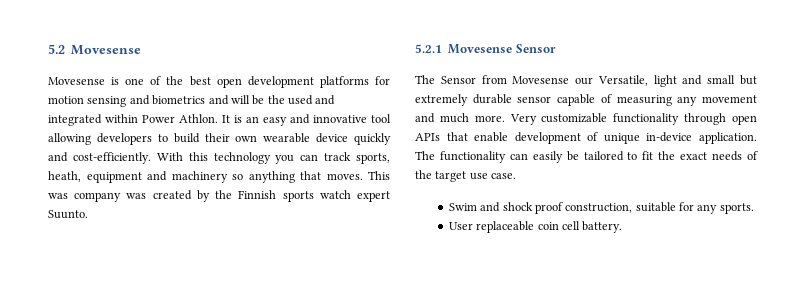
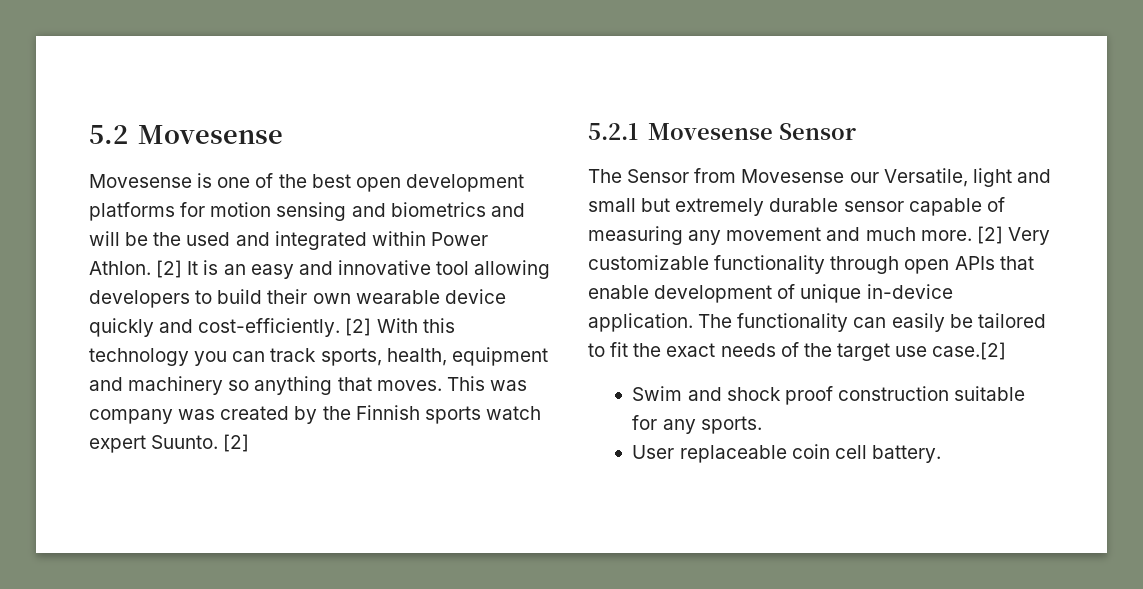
- It is an easy and innovative tool allowing developers to build their own wearable device quickly and cost-efficiently.
+ [2] It is an easy and innovative tool allowing developers to build their own wearable device quickly and cost-efficiently.
- With this technology you can track sports, heath, equipment and machinery so anything that moves.
+ [2] With this technology you can track sports, health, equipment and machinery so anything that moves.
- This was company was created by the Finnish sports watch expert Suunto.
+ This was company was created by the Finnish sports watch expert Suunto. [2]
- Very customizable functionality through open APIs that enable development of unique in-device application.
+ [2] Very customizable functionality through open APIs that enable development of unique in-device application.
- The functionality can easily be tailored to fit the exact needs of the target use case.
+ The functionality can easily be tailored to fit the exact needs of the target use case.[2]
- Swim and shock proof construction, suitable for any sports.
+ Swim and shock proof construction suitable for any sports.

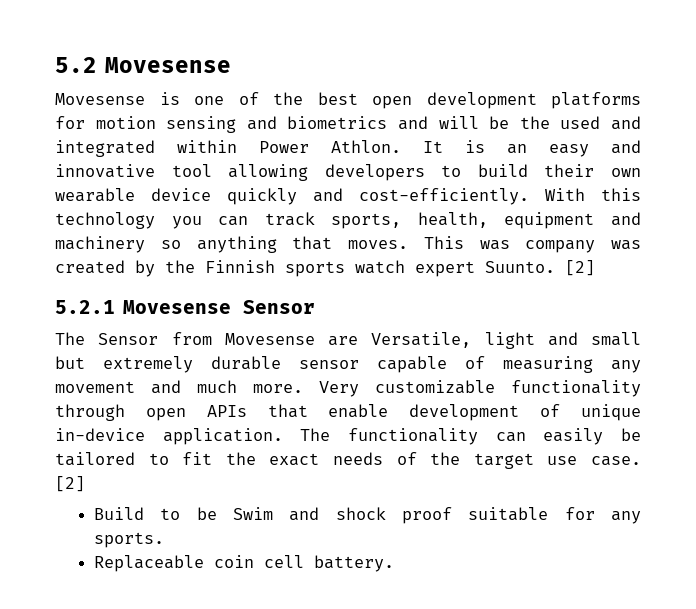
- [2] It is an easy and innovative tool allowing developers to build their own wearable device quickly and cost-efficiently.
+ It is an easy and innovative tool allowing developers to build their own wearable device quickly and cost-efficiently.
- [2] With this technology you can track sports, health, equipment and machinery so anything that moves.
+ With this technology you can track sports, health, equipment and machinery so anything that moves.
- The Sensor from Movesense our Versatile, light and small but extremely durable sensor capable of measuring any movement and much more.
+ The Sensor from Movesense are Versatile, light and small but extremely durable sensor capable of measuring any movement and much more.
- [2] Very customizable functionality through open APIs that enable development of unique in-device application.
+ Very customizable functionality through open APIs that enable development of unique in-device application.
- The functionality can easily be tailored to fit the exact needs of the target use case.[2]
- Swim and shock proof construction suitable for any sports.
+ The functionality can easily be tailored to fit the exact needs of the target use case. [2]
+ Build to be Swim and shock proof suitable for any sports.
- User replaceable coin cell battery.
+ Replaceable coin cell battery.

